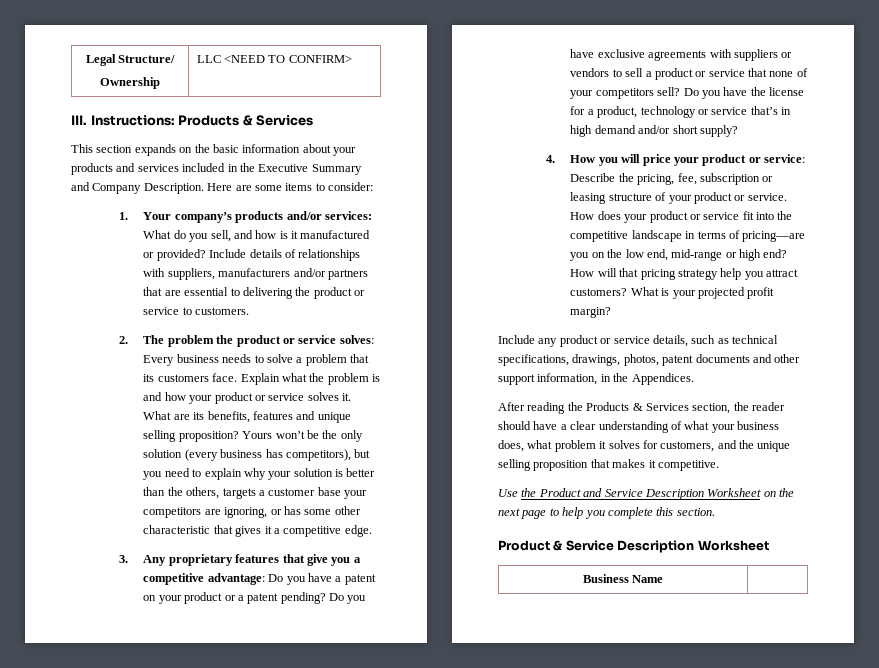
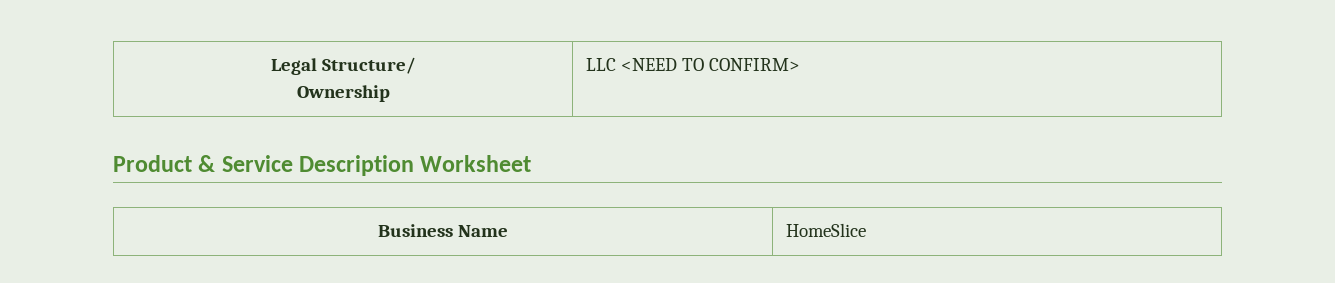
- III. Instructions: Products & Services
- This section expands on the basic information about your products and services included in the Executive Summary and Company Description. Here are some items to consider:
- 1. Your company’s products and/or services: What do you sell, and how is it manufactured or provided? Include details of relationships with suppliers, manufacturers and/or partners that are essential to delivering the product or service to customers.
- 2. The problem the product or service solves: Every business needs to solve a problem that its customers face. Explain what the problem is and how your product or service solves it. What are its benefits, features and unique selling proposition? Yours won’t be the only solution (every business has competitors), but you need to explain why your solution is better than the others, targets a customer base your competitors are ignoring, or has some other characteristic that gives it a competitive edge.
- 3. Any proprietary features that give you a competitive advantage: Do you have a patent on your product or a patent pending? Do you have exclusive agreements with suppliers or vendors to sell a product or service that none of your competitors sell? Do you have the license for a product, technology or service that’s in high demand and/or short supply?
- 4. How you will price your product or service: Describe the pricing, fee, subscription or leasing structure of your product or service. How does your product or service fit into the competitive landscape in terms of pricing—are you on the low end, mid-range or high end? How will that pricing strategy help you attract customers? What is your projected profit margin?
- Include any product or service details, such as technical specifications, drawings, photos, patent documents and other support information, in the Appendices.
- After reading the Products & Services section, the reader should have a clear understanding of what your business does, what problem it solves for customers, and the unique selling proposition that makes it competitive.
- Use the Product and Service Description Worksheet on the next page to help you complete this section.
- Business Name |
+ Business Name | HomeSlice

